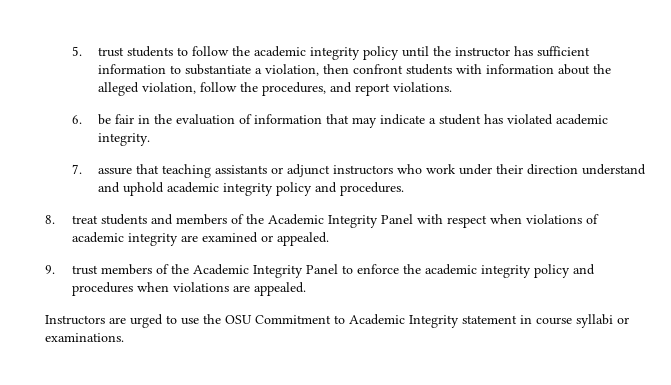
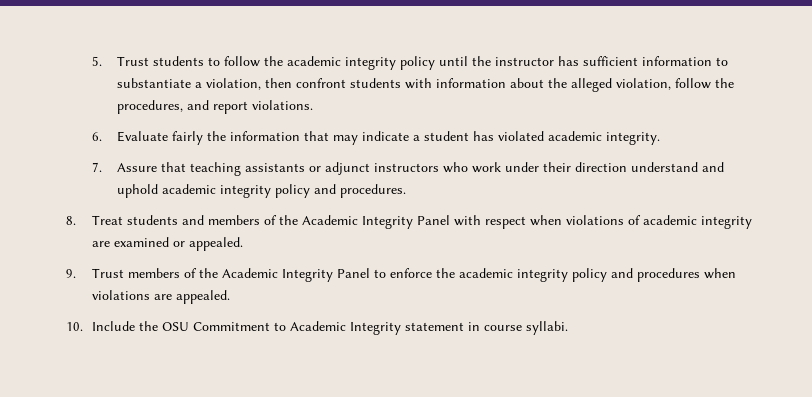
- 5. trust students to follow the academic integrity policy until the instructor has sufficient information to substantiate a violation, then confront students with information about the alleged violation, follow the procedures, and report violations.
+ 5. Trust students to follow the academic integrity policy until the instructor has sufficient information to substantiate a violation, then confront students with information about the alleged violation, follow the procedures, and report violations.
- 6. be fair in the evaluation of information that may indicate a student has violated academic integrity.
+ 6. Evaluate fairly the information that may indicate a student has violated academic integrity.
- 7. assure that teaching assistants or adjunct instructors who work under their direction understand and uphold academic integrity policy and procedures.
+ 7. Assure that teaching assistants or adjunct instructors who work under their direction understand and uphold academic integrity policy and procedures.
- 8. treat students and members of the Academic Integrity Panel with respect when violations of academic integrity are examined or appealed.
+ 8. Treat students and members of the Academic Integrity Panel with respect when violations of academic integrity are examined or appealed.
- 9. trust members of the Academic Integrity Panel to enforce the academic integrity policy and procedures when violations are appealed.
+ 9. Trust members of the Academic Integrity Panel to enforce the academic integrity policy and procedures when violations are appealed.
- Instructors are urged to use the OSU Commitment to Academic Integrity statement in course syllabi or examinations.
+ 10. Include the OSU Commitment to Academic Integrity statement in course syllabi.

